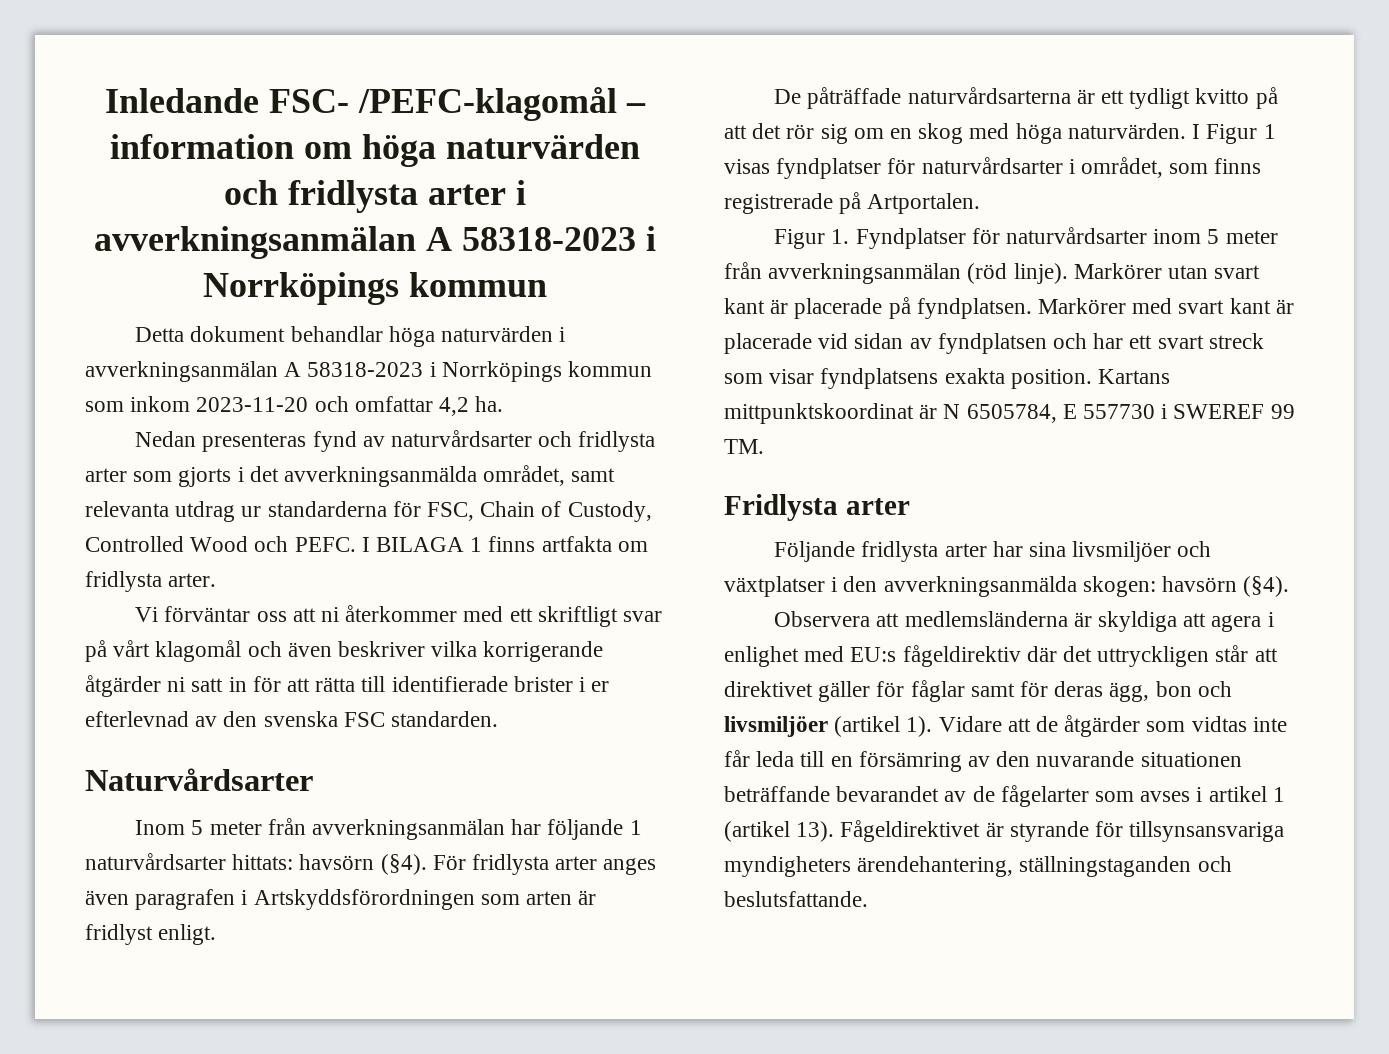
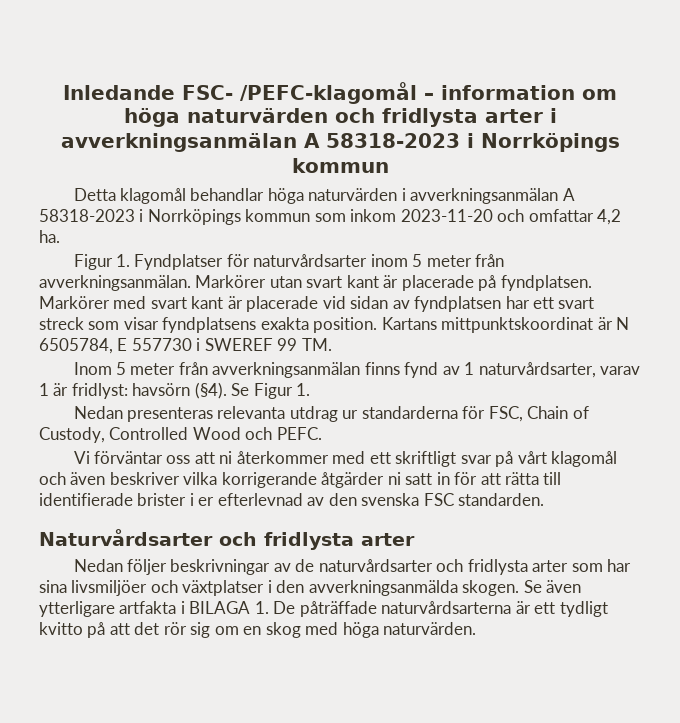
- Detta dokument behandlar höga naturvärden i avverkningsanmälan A 58318-2023 i Norrköpings kommun som inkom 2023-11-20 och omfattar 4,2 ha.
+ Detta klagomål behandlar höga naturvärden i avverkningsanmälan A 58318-2023 i Norrköpings kommun som inkom 2023-11-20 och omfattar 4,2 ha.
- Nedan presenteras fynd av naturvårdsarter och fridlysta arter som gjorts i det avverkningsanmälda området, samt relevanta utdrag ur standarderna för FSC, Chain of Custody, Controlled Wood och PEFC. I BILAGA 1 finns artfakta om fridlysta arter.
+ Figur 1. Fyndplatser för naturvårdsarter inom 5 meter från avverkningsanmälan. Markörer utan svart kant är placerade på fyndplatsen. Markörer med svart kant är placerade vid sidan av fyndplatsen har ett svart streck som visar fyndplatsens exakta position. Kartans mittpunktskoordinat är N 6505784, E 557730 i SWEREF 99 TM.
+ Inom 5 meter från avverkningsanmälan finns fynd av 1 naturvårdsarter, varav 1 är fridlyst: havsörn (§4). Se Figur 1.
+ Nedan presenteras relevanta utdrag ur standarderna för FSC, Chain of Custody, Controlled Wood och PEFC.
- Naturvårdsarter
- Inom 5 meter från avverkningsanmälan har följande 1 naturvårdsarter hittats: havsörn (§4). För fridlysta arter anges även paragrafen i Artskyddsförordningen som arten är fridlyst enligt.
- De påträffade naturvårdsarterna är ett tydligt kvitto på att det rör sig om en skog med höga naturvärden. I Figur 1 visas fyndplatser för naturvårdsarter i området, som finns registrerade på Artportalen.
- Figur 1. Fyndplatser för naturvårdsarter inom 5 meter från avverkningsanmälan (röd linje). Markörer utan svart kant är placerade på fyndplatsen. Markörer med svart kant är placerade vid sidan av fyndplatsen och har ett svart streck som visar fyndplatsens exakta position. Kartans mittpunktskoordinat är N 6505784, E 557730 i SWEREF 99 TM.
- Fridlysta arter
- Följande fridlysta arter har sina livsmiljöer och växtplatser i den avverkningsanmälda skogen: havsörn (§4).
- Observera att medlemsländerna är skyldiga att agera i enlighet med EU:s fågeldirektiv där det uttryckligen står att direktivet gäller för fåglar samt för deras ägg, bon och livsmiljöer (artikel 1). Vidare att de åtgärder som vidtas inte får leda till en försämring av den nuvarande situationen beträffande bevarandet av de fågelarter som avses i artikel 1 (artikel 13). Fågeldirektivet är styrande för tillsynsansvariga myndigheters ärendehantering, ställningstaganden och beslutsfattande.
+ Naturvårdsarter och fridlysta arter
+ Nedan följer beskrivningar av de naturvårdsarter och fridlysta arter som har sina livsmiljöer och växtplatser i den avverkningsanmälda skogen. Se även ytterligare artfakta i BILAGA 1. De påträffade naturvårdsarterna är ett tydligt kvitto på att det rör sig om en skog med höga naturvärden.

